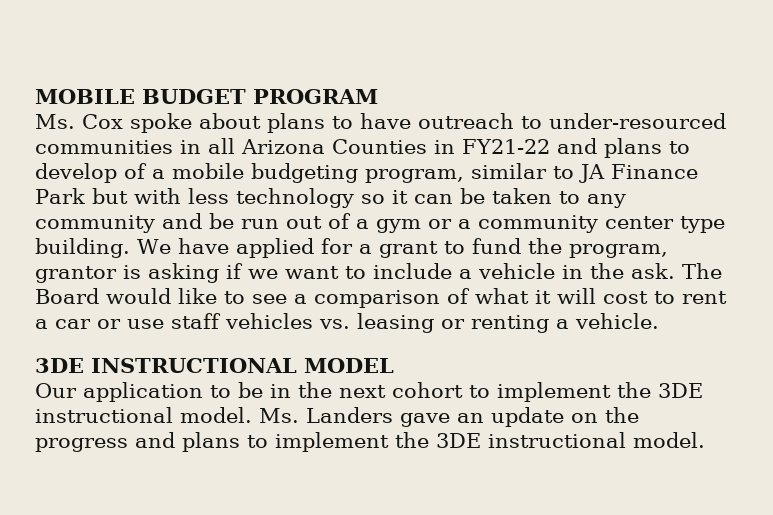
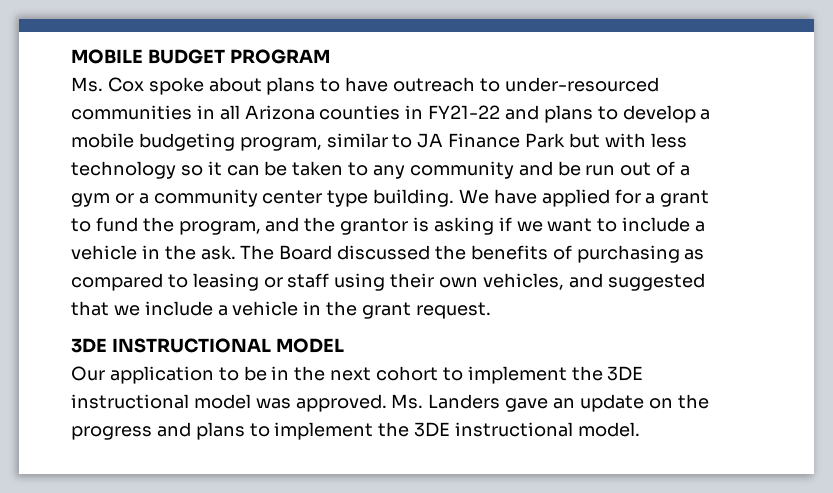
- Ms. Cox spoke about plans to have outreach to under-resourced communities in all Arizona Counties in FY21-22 and plans to develop of a mobile budgeting program, similar to JA Finance Park but with less technology so it can be taken to any community and be run out of a gym or a community center type building.
+ Ms. Cox spoke about plans to have outreach to under-resourced communities in all Arizona counties in FY21-22 and plans to develop a mobile budgeting program, similar to JA Finance Park but with less technology so it can be taken to any community and be run out of a gym or a community center type building.
- We have applied for a grant to fund the program, grantor is asking if we want to include a vehicle in the ask.
+ We have applied for a grant to fund the program, and the grantor is asking if we want to include a vehicle in the ask.
- The Board would like to see a comparison of what it will cost to rent a car or use staff vehicles vs. leasing or renting a vehicle.
+ The Board discussed the benefits of purchasing as compared to leasing or staff using their own vehicles, and suggested that we include a vehicle in the grant request.
- Our application to be in the next cohort to implement the 3DE instructional model.
+ Our application to be in the next cohort to implement the 3DE instructional model was approved.

